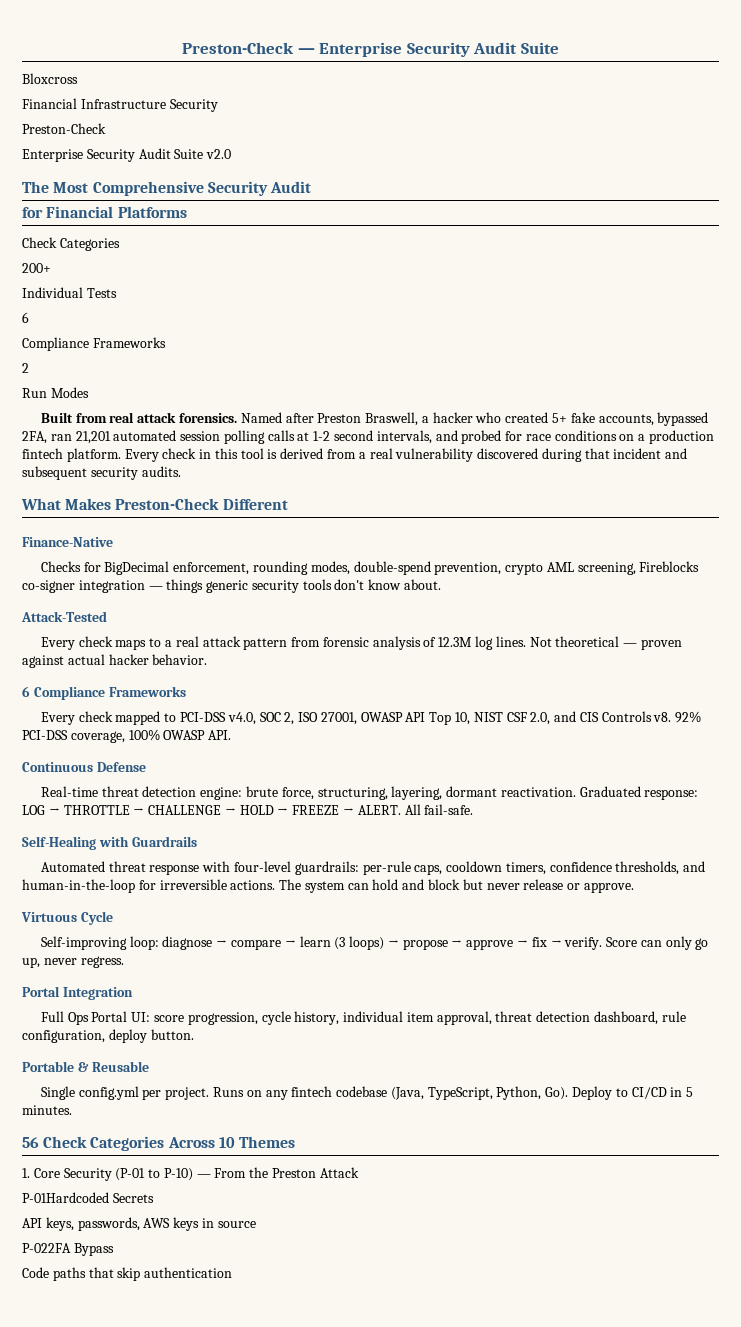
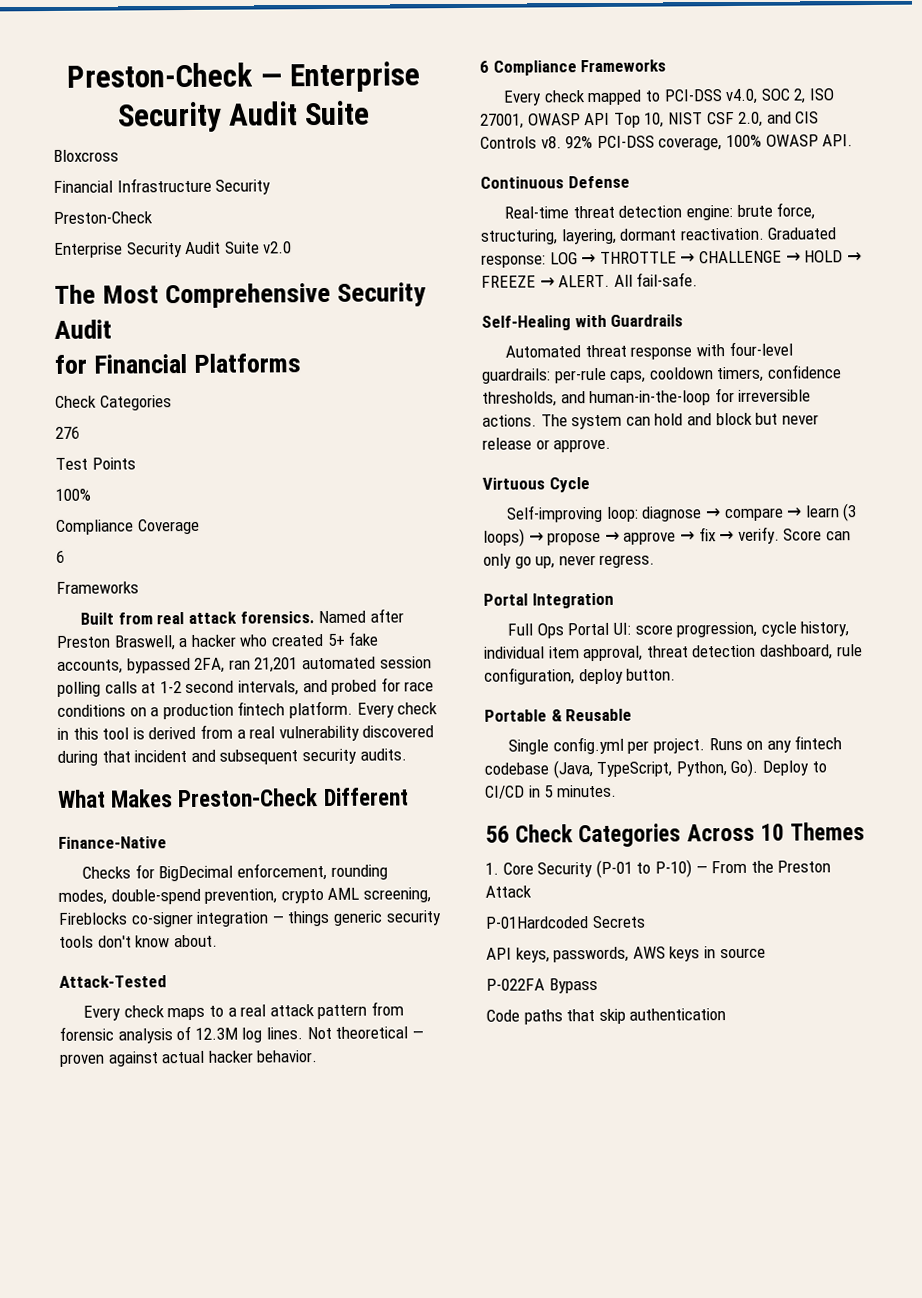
- 200+
- Individual Tests
+ 276
+ Test Points
+ 100%
+ Compliance Coverage
  6
- Compliance Frameworks
- 2
- Run Modes
+ Frameworks

